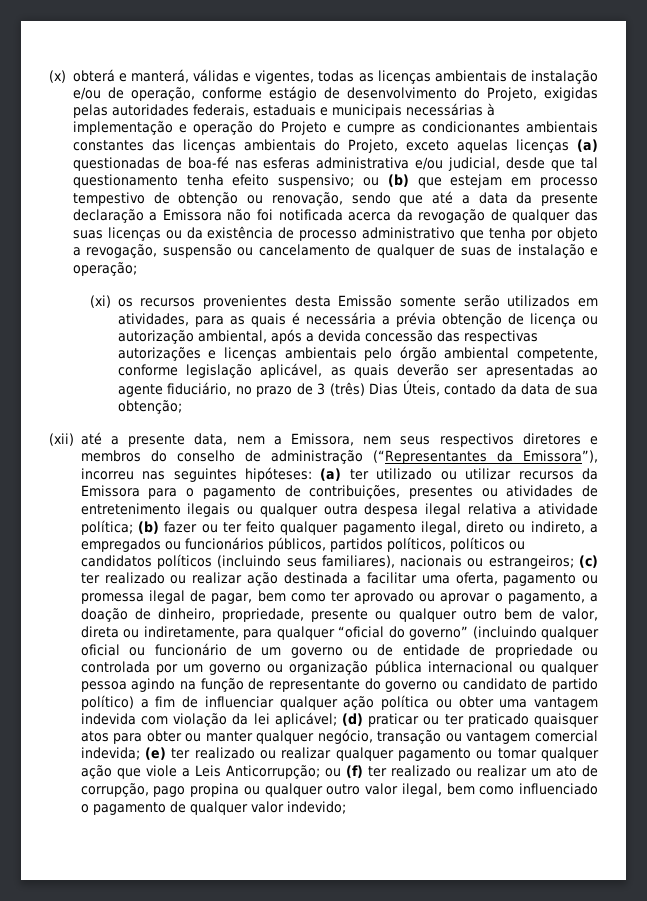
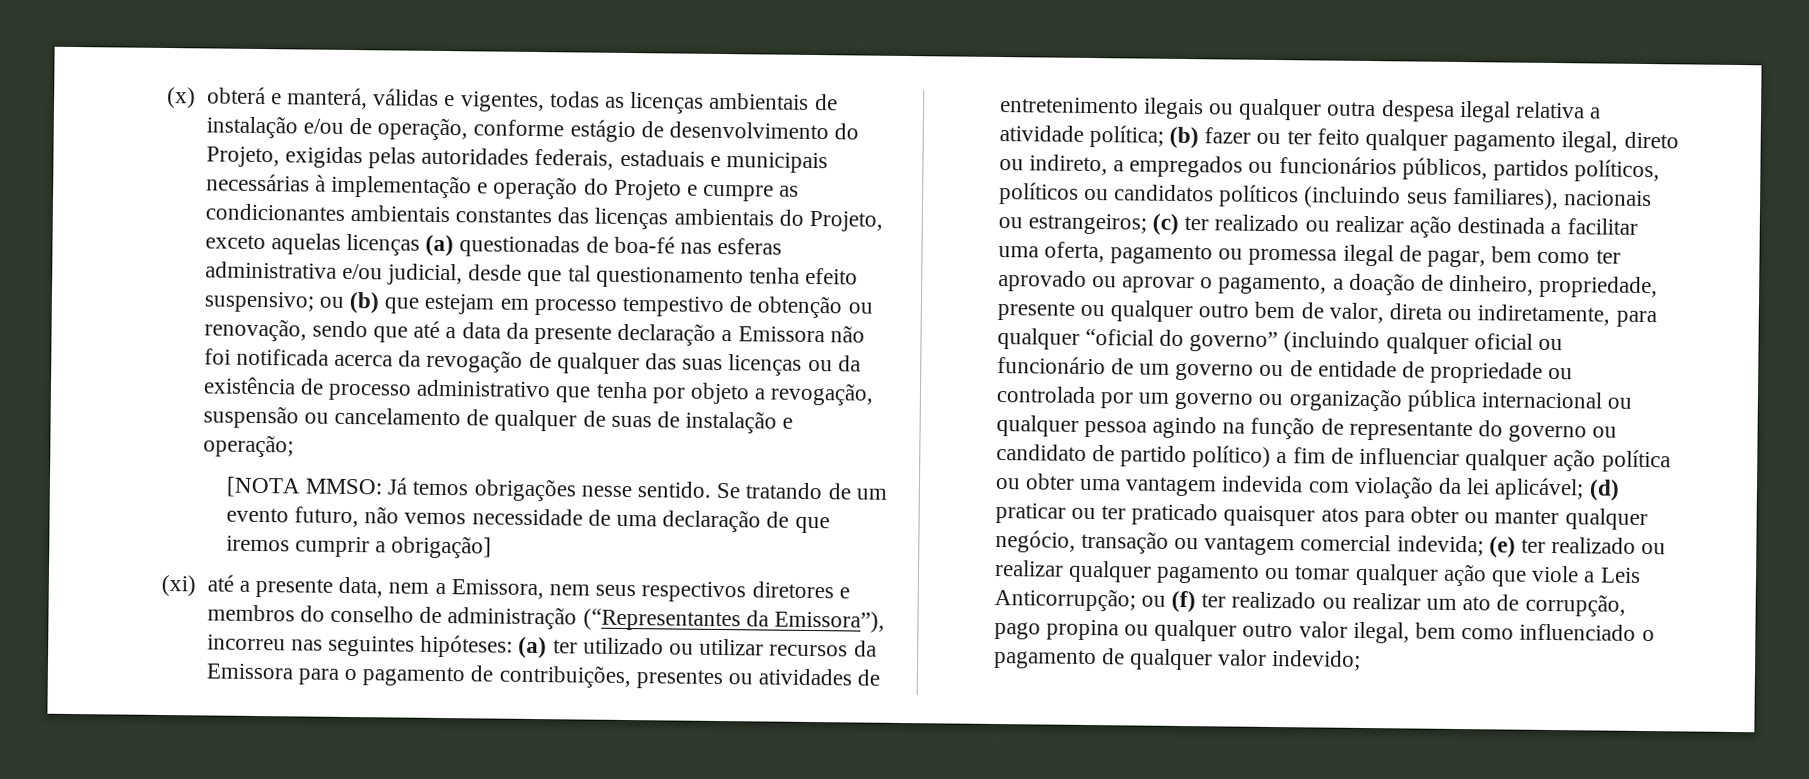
- (xi) os recursos provenientes desta Emissão somente serão utilizados em atividades, para as quais é necessária a prévia obtenção de licença ou autorização ambiental, após a devida concessão das respectivas autorizações e licenças ambientais pelo órgão ambiental competente, conforme legislação aplicável, as quais deverão ser apresentadas ao agente fiduciário, no prazo de 3 (três) Dias Úteis, contado da data de sua obtenção;
- (xii) até a presente data, nem a Emissora, nem seus respectivos diretores e membros do conselho de administração (“Representantes da Emissora”), incorreu nas seguintes hipóteses:
+ [NOTA MMSO: Já temos obrigações nesse sentido. Se tratando de um evento futuro, não vemos necessidade de uma declaração de que iremos cumprir a obrigação]
+ (xi) até a presente data, nem a Emissora, nem seus respectivos diretores e membros do conselho de administração (“Representantes da Emissora”), incorreu nas seguintes hipóteses:

